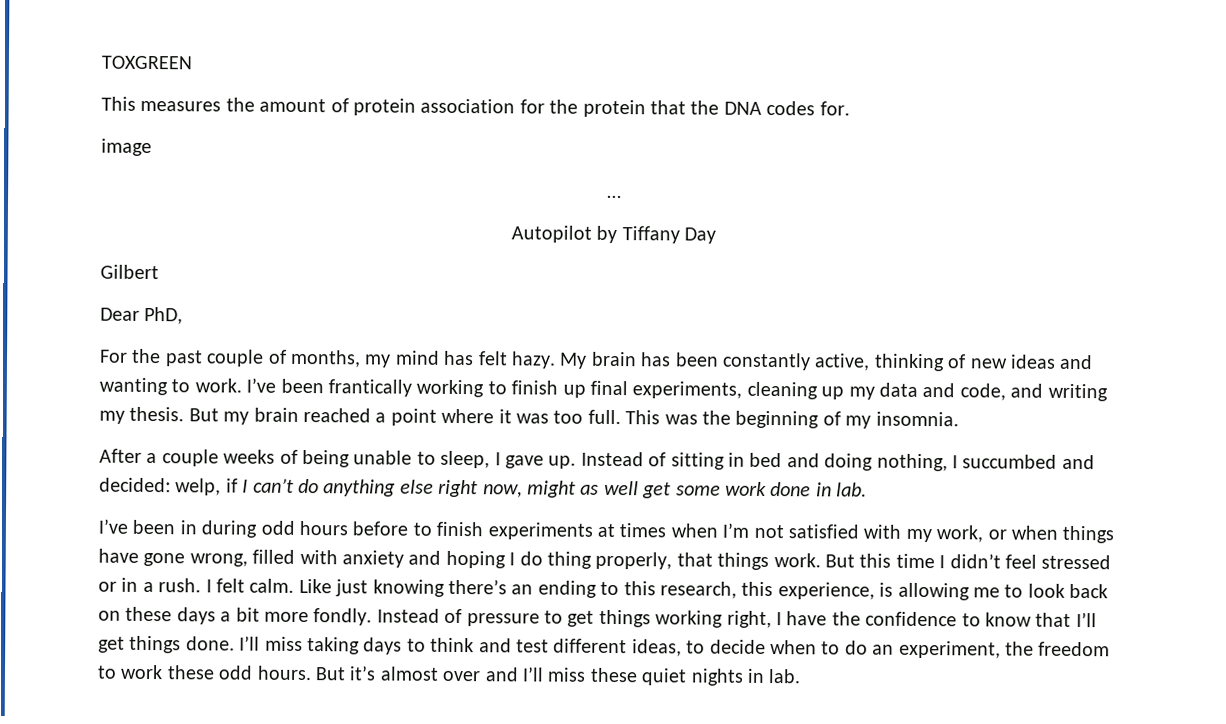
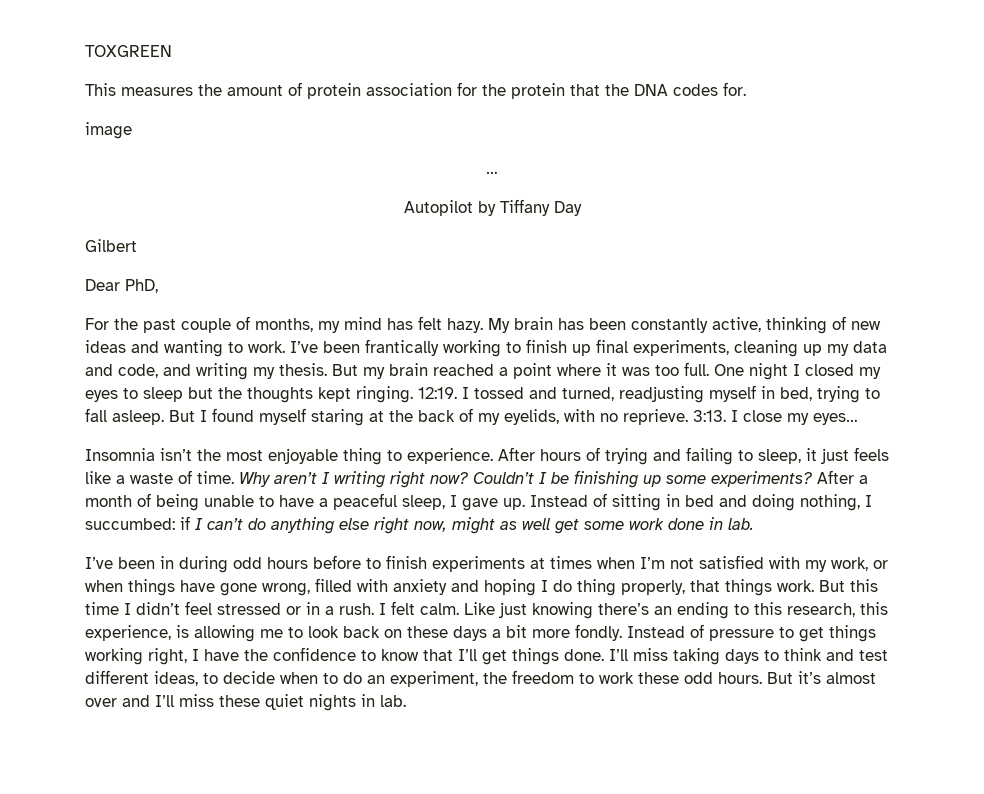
- This was the beginning of my insomnia.
- After a couple weeks of being unable to sleep, I gave up.
+ One night I closed my eyes to sleep but the thoughts kept ringing. 12:19. I tossed and turned, readjusting myself in bed, trying to fall asleep. But I found myself staring at the back of my eyelids, with no reprieve. 3:13. I close my eyes…
+ Insomnia isn’t the most enjoyable thing to experience. After hours of trying and failing to sleep, it just feels like a waste of time. Why aren’t I writing right now? Couldn’t I be finishing up some experiments? After a month of being unable to have a peaceful sleep, I gave up.
- Instead of sitting in bed and doing nothing, I succumbed and decided: welp, if I can’t do anything else right now, might as well get some work done in lab.
+ Instead of sitting in bed and doing nothing, I succumbed: if I can’t do anything else right now, might as well get some work done in lab.

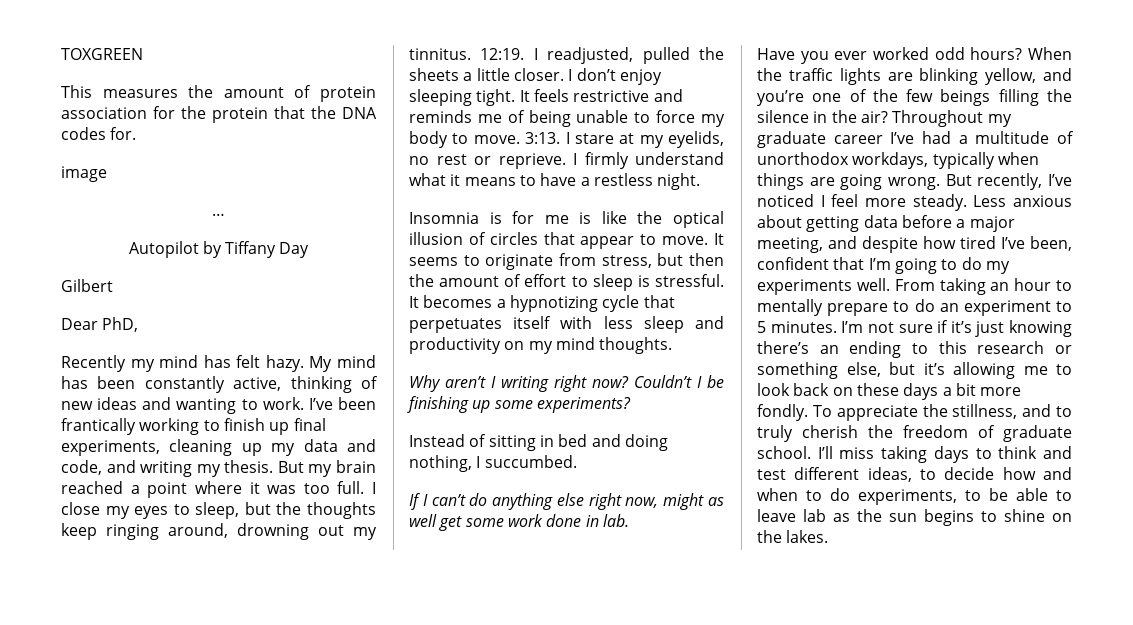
- For the past couple of months, my mind has felt hazy.
+ Recently my mind has felt hazy.
- My brain has been constantly active, thinking of new ideas and wanting to work.
+ My mind has been constantly active, thinking of new ideas and wanting to work.
- One night I closed my eyes to sleep but the thoughts kept ringing. 12:19. I tossed and turned, readjusting myself in bed, trying to fall asleep. But I found myself staring at the back of my eyelids, with no reprieve. 3:13. I close my eyes…
- Insomnia isn’t the most enjoyable thing to experience. After hours of trying and failing to sleep, it just feels like a waste of time. Why aren’t I writing right now?
+ I close my eyes to sleep, but the thoughts keep ringing around, drowning out my tinnitus. 12:19. I readjusted, pulled the sheets a little closer. I don’t enjoy sleeping tight. It feels restrictive and reminds me of being unable to force my body to move. 3:13. I stare at my eyelids, no rest or reprieve. I firmly understand what it means to have a restless night.
+ Insomnia is for me is like the optical illusion of circles that appear to move. It seems to originate from stress, but then the amount of effort to sleep is stressful. It becomes a hypnotizing cycle that perpetuates itself with less sleep and productivity on my mind thoughts.
+ Why aren’t I writing right now?
- Couldn’t I be finishing up some experiments? After a month of being unable to have a peaceful sleep, I gave up. Instead of sitting in bed and doing nothing, I succumbed: if I can’t do anything else right now, might as well get some work done in lab.
+ Couldn’t I be finishing up some experiments?
+ Instead of sitting in bed and doing nothing, I succumbed.
+ If I can’t do anything else right now, might as well get some work done in lab.
- I’ve been in during odd hours before to finish experiments at times when I’m not satisfied with my work, or when things have gone wrong, filled with anxiety and hoping I do thing properly, that things work. But this time I didn’t feel stressed or in a rush. I felt calm. Like just knowing there’s an ending to this research, this experience, is allowing me to look back on these days a bit more fondly.
+ Have you ever worked odd hours? When the traffic lights are blinking yellow, and you’re one of the few beings filling the silence in the air? Throughout my graduate career I’ve had a multitude of unorthodox workdays, typically when things are going wrong. But recently, I’ve noticed I feel more steady. Less anxious about getting data before a major meeting, and despite how tired I’ve been, confident that I’m going to do my experiments well. From taking an hour to mentally prepare to do an experiment to 5 minutes. I’m not sure if it’s just knowing there’s an ending to this research or something else, but it’s allowing me to look back on these days a bit more fondly.
- Instead of pressure to get things working right, I have the confidence to know that I’ll get things done.
+ To appreciate the stillness, and to truly cherish the freedom of graduate school.
- I’ll miss taking days to think and test different ideas, to decide when to do an experiment, the freedom to work these odd hours. But it’s almost over and I’ll miss these quiet nights in lab.
+ I’ll miss taking days to think and test different ideas, to decide how and when to do experiments, to be able to leave lab as the sun begins to shine on the lakes.

